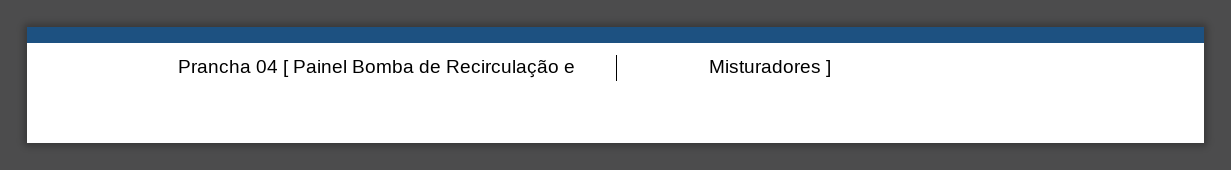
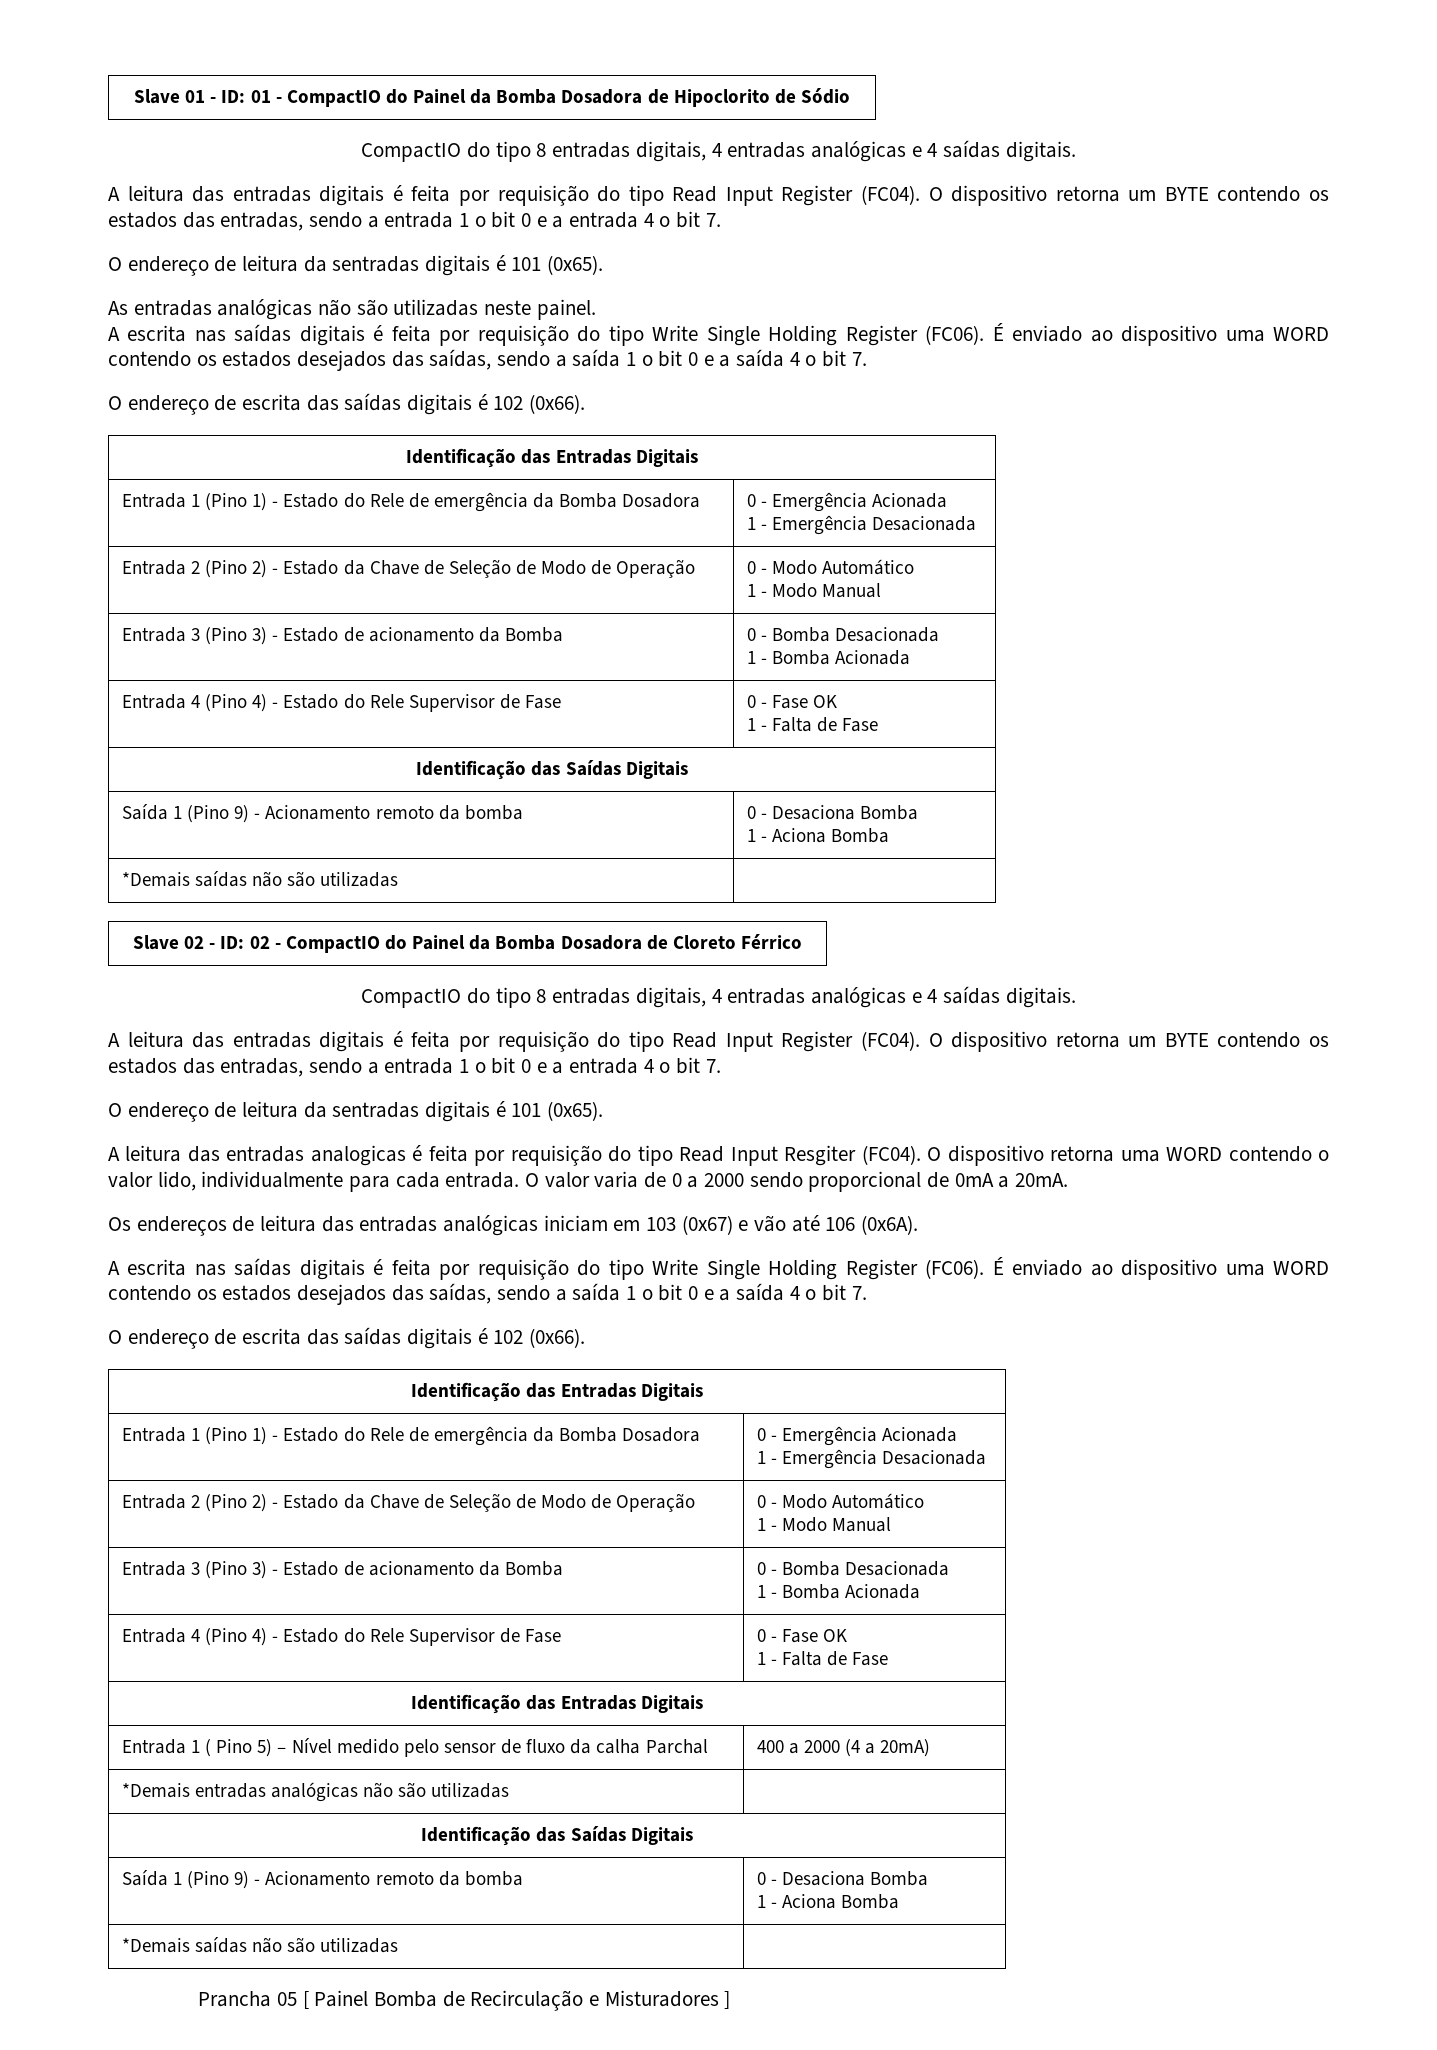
- Prancha 04 [ Painel Bomba de Recirculação e Misturadores ]
+ Slave 01 - ID: 01 - CompactIO do Painel da Bomba Dosadora de Hipoclorito de Sódio
+ CompactIO do tipo 8 entradas digitais, 4 entradas analógicas e 4 saídas digitais.
+ A leitura das entradas digitais é feita por requisição do tipo Read Input Register (FC04). O dispositivo retorna um BYTE contendo os estados das entradas, sendo a entrada 1 o bit 0 e a entrada 4 o bit 7.
+ O endereço de leitura da sentradas digitais é 101 (0x65).
+ As entradas analógicas não são utilizadas neste painel.
+ A escrita nas saídas digitais é feita por requisição do tipo Write Single Holding Register (FC06). É enviado ao dispositivo uma WORD contendo os estados desejados das saídas, sendo a saída 1 o bit 0 e a saída 4 o bit 7.
+ O endereço de escrita das saídas digitais é 102 (0x66).
+ Identificação das Entradas Digitais
+ Entrada 1 (Pino 1) - Estado do Rele de emergência da Bomba Dosadora | 0 - Emergência Acionada
+ 1 - Emergência Desacionada
+ Entrada 2 (Pino 2) - Estado da Chave de Seleção de Modo de Operação | 0 - Modo Automático
+ 1 - Modo Manual
+ Entrada 3 (Pino 3) - Estado de acionamento da Bomba | 0 - Bomba Desacionada
+ 1 - Bomba Acionada
+ Entrada 4 (Pino 4) - Estado do Rele Supervisor de Fase | 0 - Fase OK
+ 1 - Falta de Fase
+ Identificação das Saídas Digitais
+ Saída 1 (Pino 9) - Acionamento remoto da bomba | 0 - Desaciona Bomba
+ 1 - Aciona Bomba
+ *Demais saídas não são utilizadas |
+ Slave 02 - ID: 02 - CompactIO do Painel da Bomba Dosadora de Cloreto Férrico
+ CompactIO do tipo 8 entradas digitais, 4 entradas analógicas e 4 saídas digitais.
+ A leitura das entradas digitais é feita por requisição do tipo Read Input Register (FC04). O dispositivo retorna um BYTE contendo os estados das entradas, sendo a entrada 1 o bit 0 e a entrada 4 o bit 7.
+ O endereço de leitura da sentradas digitais é 101 (0x65).
+ A leitura das entradas analogicas é feita por requisição do tipo Read Input Resgiter (FC04). O dispositivo retorna uma WORD contendo o valor lido, individualmente para cada entrada. O valor varia de 0 a 2000 sendo proporcional de 0mA a 20mA.
+ Os endereços de leitura das entradas analógicas iniciam em 103 (0x67) e vão até 106 (0x6A).
+ A escrita nas saídas digitais é feita por requisição do tipo Write Single Holding Register (FC06). É enviado ao dispositivo uma WORD contendo os estados desejados das saídas, sendo a saída 1 o bit 0 e a saída 4 o bit 7.
+ O endereço de escrita das saídas digitais é 102 (0x66).
+ Identificação das Entradas Digitais
+ Entrada 1 (Pino 1) - Estado do Rele de emergência da Bomba Dosadora | 0 - Emergência Acionada
+ 1 - Emergência Desacionada
+ Entrada 2 (Pino 2) - Estado da Chave de Seleção de Modo de Operação | 0 - Modo Automático
+ 1 - Modo Manual
+ Entrada 3 (Pino 3) - Estado de acionamento da Bomba | 0 - Bomba Desacionada
+ 1 - Bomba Acionada
+ Entrada 4 (Pino 4) - Estado do Rele Supervisor de Fase | 0 - Fase OK
+ 1 - Falta de Fase
+ Identificação das Entradas Digitais
+ Entrada 1 ( Pino 5) – Nível medido pelo sensor de fluxo da calha Parchal | 400 a 2000 (4 a 20mA)
+ *Demais entradas analógicas não são utilizadas |
+ Identificação das Saídas Digitais
+ Saída 1 (Pino 9) - Acionamento remoto da bomba | 0 - Desaciona Bomba
+ 1 - Aciona Bomba
+ *Demais saídas não são utilizadas |
+ Prancha 05 [ Painel Bomba de Recirculação e Misturadores ]

